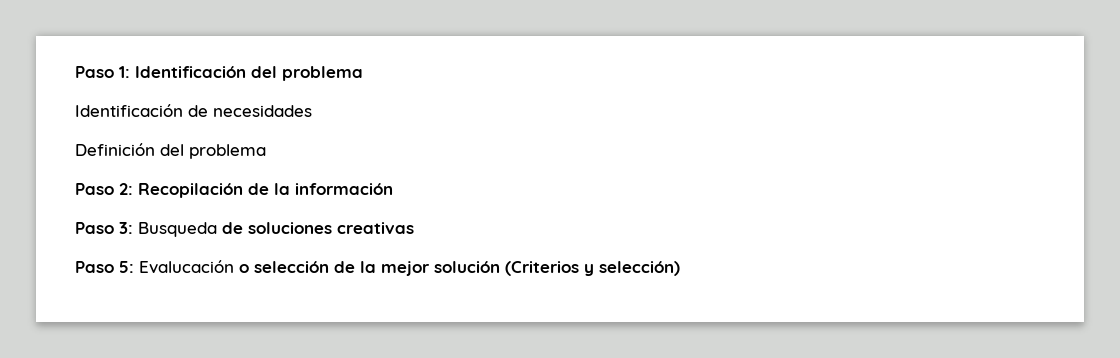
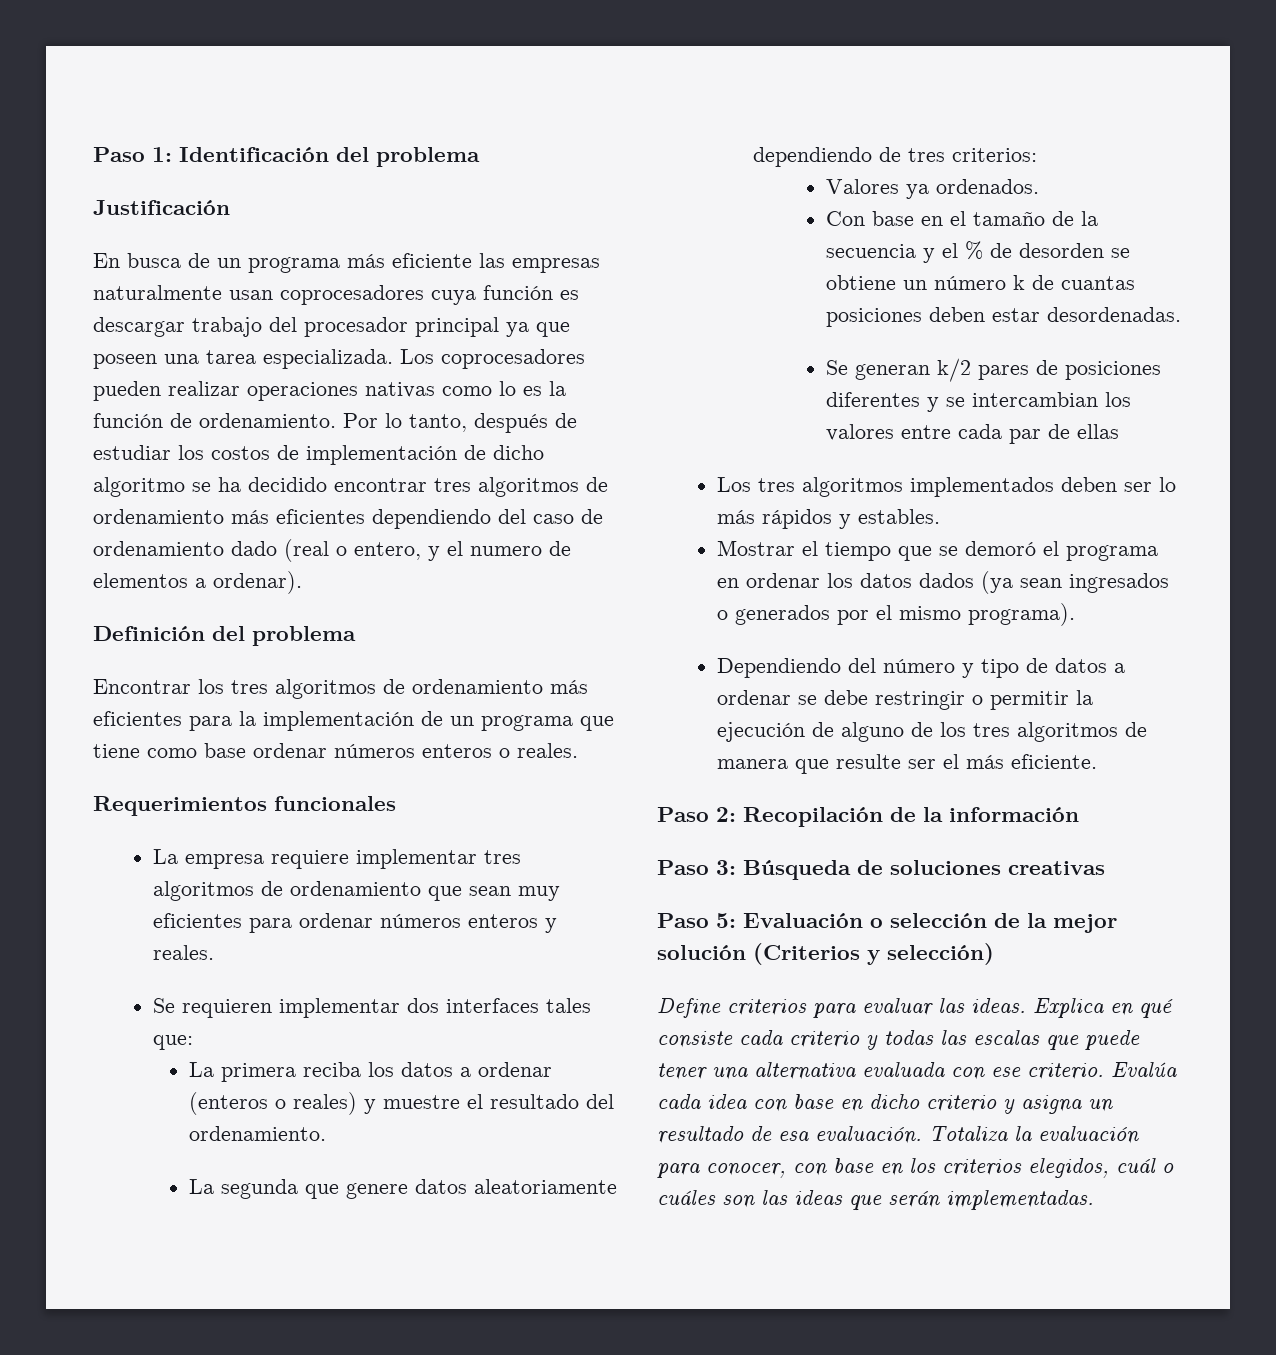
- Identificación de necesidades
+ Justificación
+ En busca de un programa más eficiente las empresas naturalmente usan coprocesadores cuya función es descargar trabajo del procesador principal ya que poseen una tarea especializada. Los coprocesadores pueden realizar operaciones nativas como lo es la función de ordenamiento. Por lo tanto, después de estudiar los costos de implementación de dicho algoritmo se ha decidido encontrar tres algoritmos de ordenamiento más eficientes dependiendo del caso de ordenamiento dado (real o entero, y el numero de elementos a ordenar).
  Definición del problema
+ Encontrar los tres algoritmos de ordenamiento más eficientes para la implementación de un programa que tiene como base ordenar números enteros o reales.
+ Requerimientos funcionales
+ La empresa requiere implementar tres algoritmos de ordenamiento que sean muy eficientes para ordenar números enteros y reales.
+ Se requieren implementar dos interfaces tales que:
+ La primera reciba los datos a ordenar (enteros o reales) y muestre el resultado del ordenamiento.
+ La segunda que genere datos aleatoriamente dependiendo de tres criterios:
+ Valores ya ordenados.
+ Con base en el tamaño de la secuencia y el % de desorden se obtiene un número k de cuantas posiciones deben estar desordenadas.
+ Se generan k/2 pares de posiciones diferentes y se intercambian los valores entre cada par de ellas
+ Los tres algoritmos implementados deben ser lo más rápidos y estables.
+ Mostrar el tiempo que se demoró el programa en ordenar los datos dados (ya sean ingresados o generados por el mismo programa).
+ Dependiendo del número y tipo de datos a ordenar se debe restringir o permitir la ejecución de alguno de los tres algoritmos de manera que resulte ser el más eficiente.
- Paso 3: Busqueda de soluciones creativas
+ Paso 3: Búsqueda de soluciones creativas
- Paso 5: Evalucación o selección de la mejor solución (Criterios y selección)
+ Paso 5: Evaluación o selección de la mejor solución (Criterios y selección)
+ Define criterios para evaluar las ideas. Explica en qué consiste cada criterio y todas las escalas que puede tener una alternativa evaluada con ese criterio. Evalúa cada idea con base en dicho criterio y asigna un resultado de esa evaluación. Totaliza la evaluación para conocer, con base en los criterios elegidos, cuál o cuáles son las ideas que serán implementadas.

